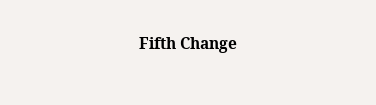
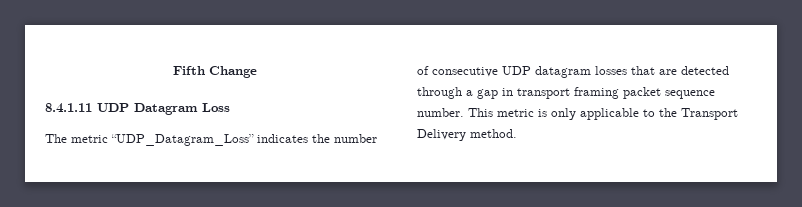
+ 8.4.1.11 UDP Datagram Loss
+ The metric “UDP_Datagram_Loss” indicates the number of consecutive UDP datagram losses that are detected through a gap in transport framing packet sequence number. This metric is only applicable to the Transport Delivery method.

